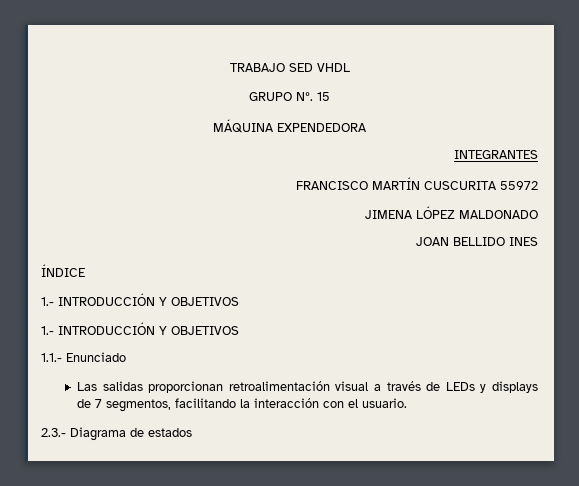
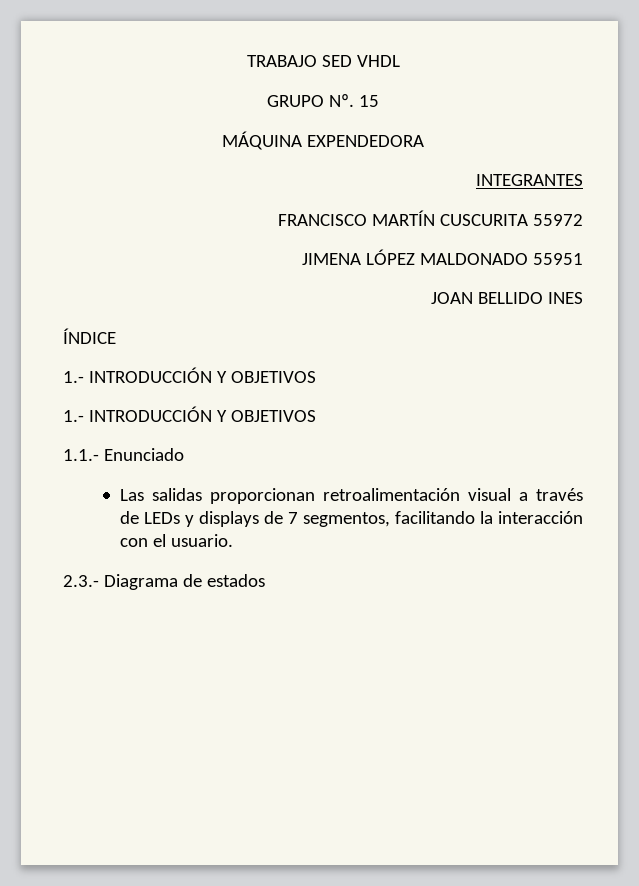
- JIMENA LÓPEZ MALDONADO
+ JIMENA LÓPEZ MALDONADO 55951

